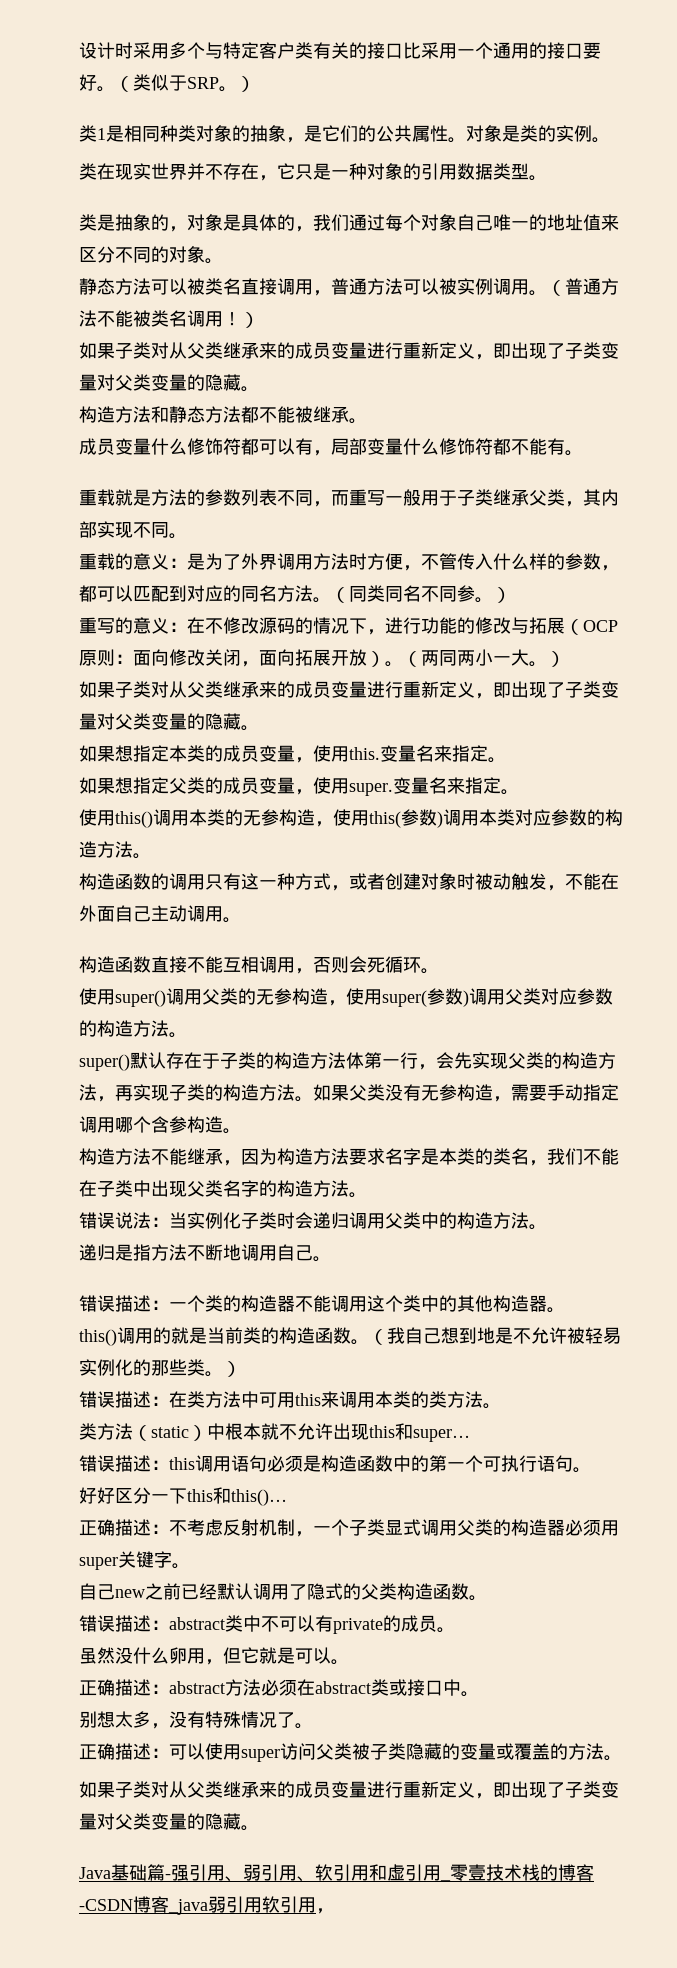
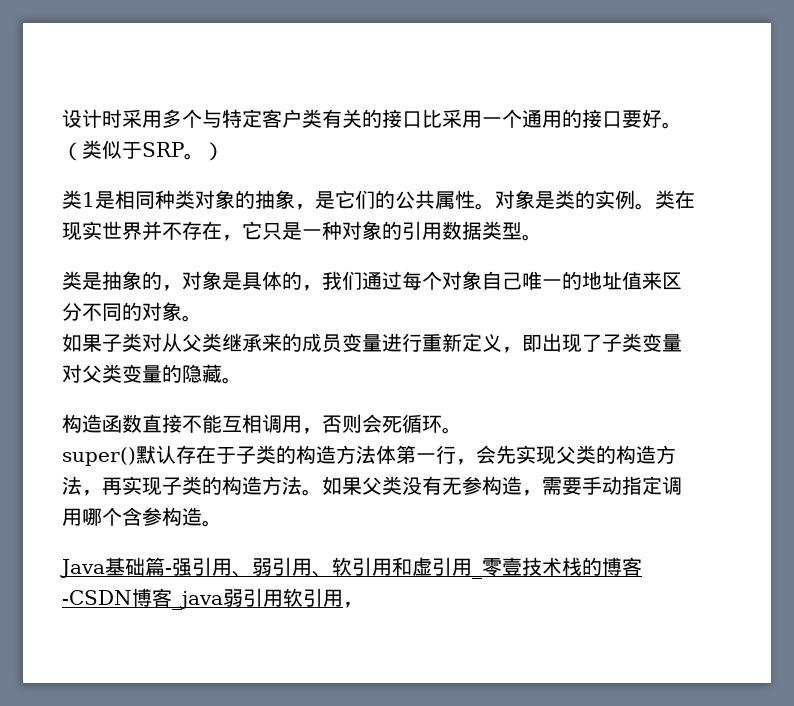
- 对象是类的实例。
- 类在现实世界并不存在，它只是一种对象的引用数据类型。
+ 对象是类的实例。类在现实世界并不存在，它只是一种对象的引用数据类型。
- 静态方法可以被类名直接调用，普通方法可以被实例调用。（普通方法不能被类名调用！）
- 构造方法和静态方法都不能被继承。
- 成员变量什么修饰符都可以有，局部变量什么修饰符都不能有。
- 重载就是方法的参数列表不同，而重写一般用于子类继承父类，其内部实现不同。
- 重载的意义：是为了外界调用方法时方便，不管传入什么样的参数，都可以匹配到对应的同名方法。（同类同名不同参。）
- 重写的意义：在不修改源码的情况下，进行功能的修改与拓展（OCP原则：面向修改关闭，面向拓展开放）。（两同两小一大。）
- 如果子类对从父类继承来的成员变量进行重新定义，即出现了子类变量对父类变量的隐藏。
- 如果想指定本类的成员变量，使用this.变量名来指定。
- 如果想指定父类的成员变量，使用super.变量名来指定。
- 使用this()调用本类的无参构造，使用this(参数)调用本类对应参数的构造方法。
- 构造函数的调用只有这一种方式，或者创建对象时被动触发，不能在外面自己主动调用。
- 使用super()调用父类的无参构造，使用super(参数)调用父类对应参数的构造方法。
- 构造方法不能继承，因为构造方法要求名字是本类的类名，我们不能在子类中出现父类名字的构造方法。
- 错误说法：当实例化子类时会递归调用父类中的构造方法。
- 递归是指方法不断地调用自己。
- 错误描述：一个类的构造器不能调用这个类中的其他构造器。
- this()调用的就是当前类的构造函数。（我自己想到地是不允许被轻易实例化的那些类。）
- 错误描述：在类方法中可用this来调用本类的类方法。
- 类方法（static）中根本就不允许出现this和super…
- 错误描述：this调用语句必须是构造函数中的第一个可执行语句。
- 好好区分一下this和this()…
- 正确描述：不考虑反射机制，一个子类显式调用父类的构造器必须用super关键字。
- 自己new之前已经默认调用了隐式的父类构造函数。
- 错误描述：abstract类中不可以有private的成员。
- 虽然没什么卵用，但它就是可以。
- 正确描述：abstract方法必须在abstract类或接口中。
- 别想太多，没有特殊情况了。
- 正确描述：可以使用super访问父类被子类隐藏的变量或覆盖的方法。
- 如果子类对从父类继承来的成员变量进行重新定义，即出现了子类变量对父类变量的隐藏。

